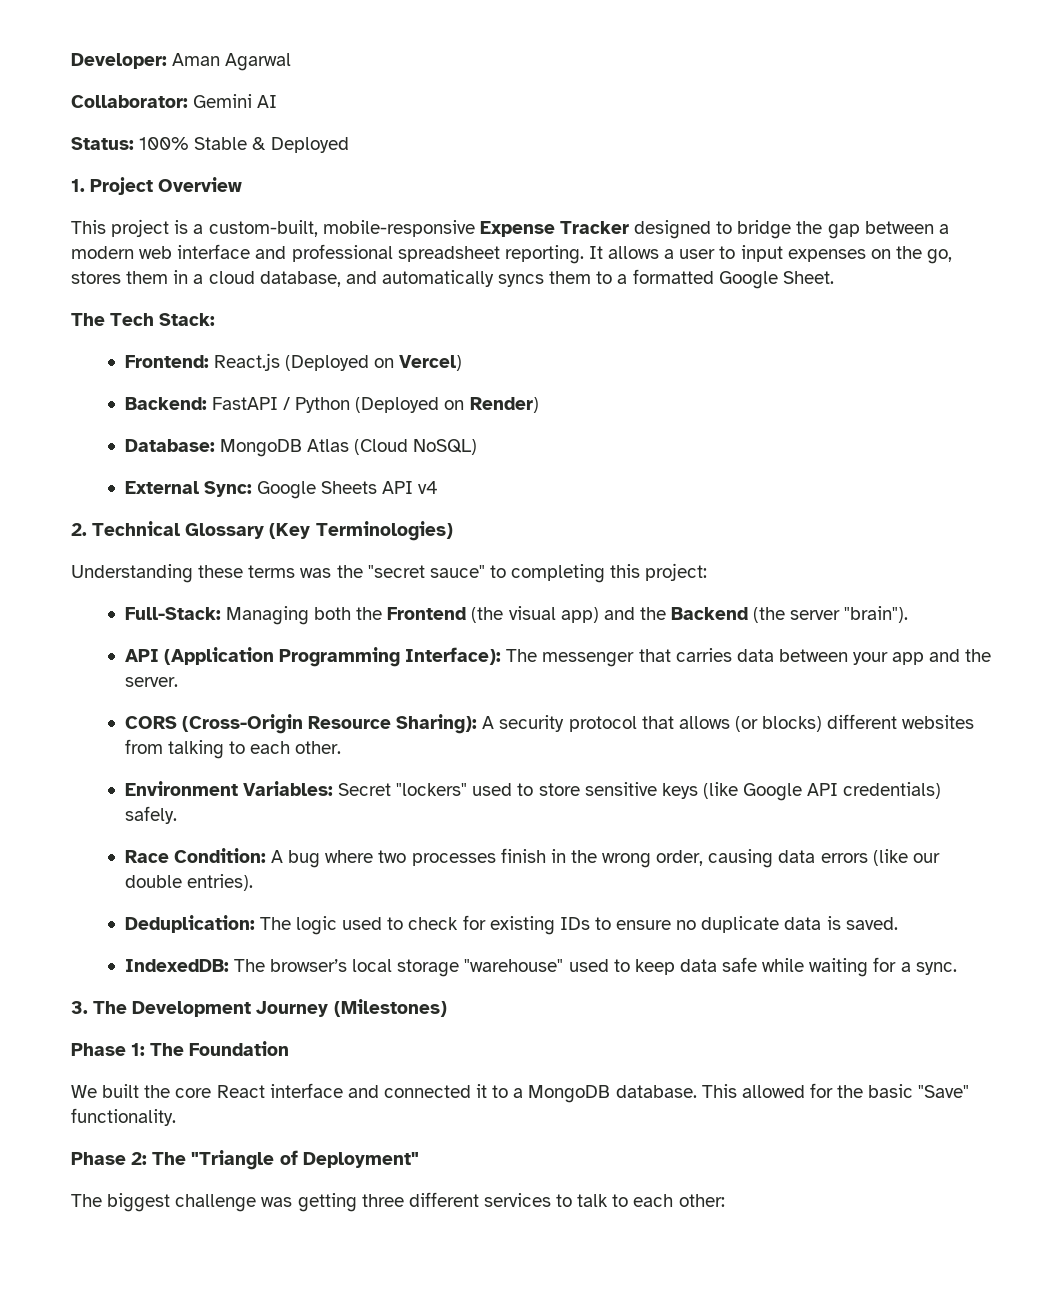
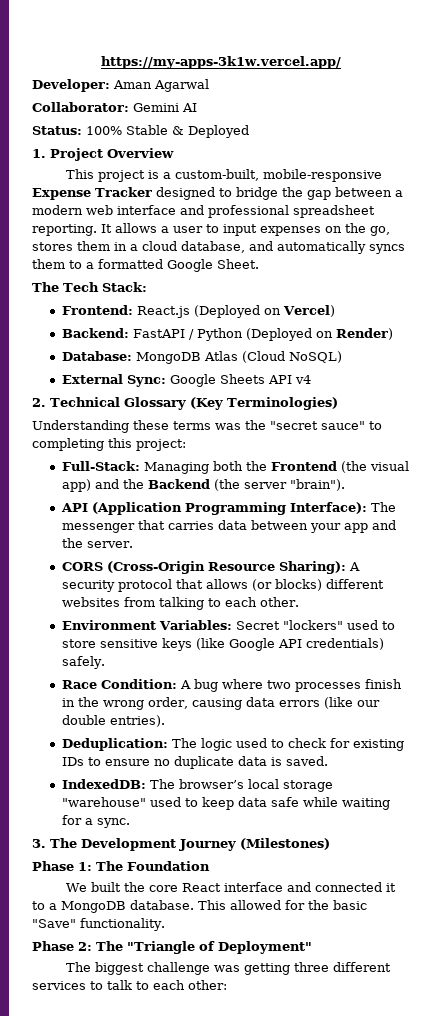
+ https://my-apps-3k1w.vercel.app/

